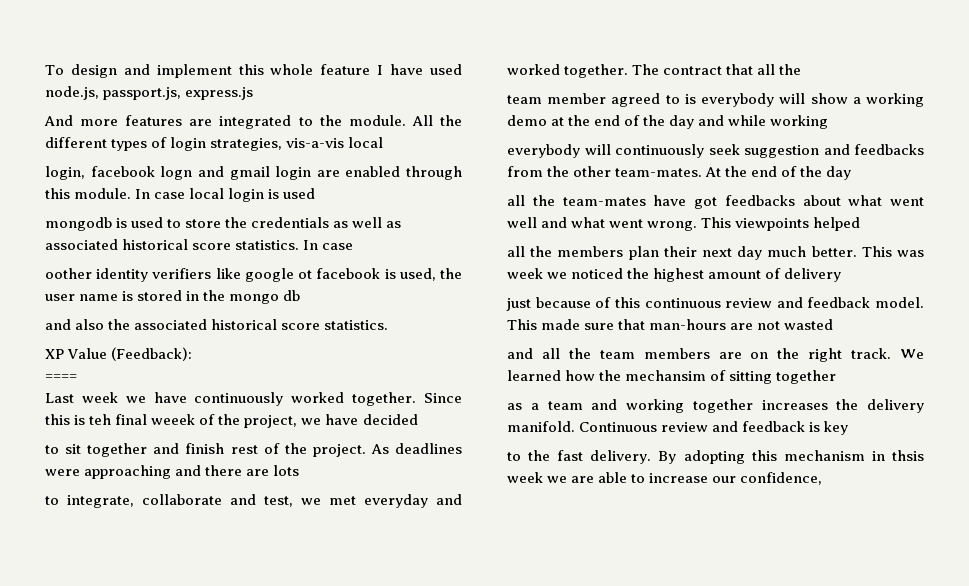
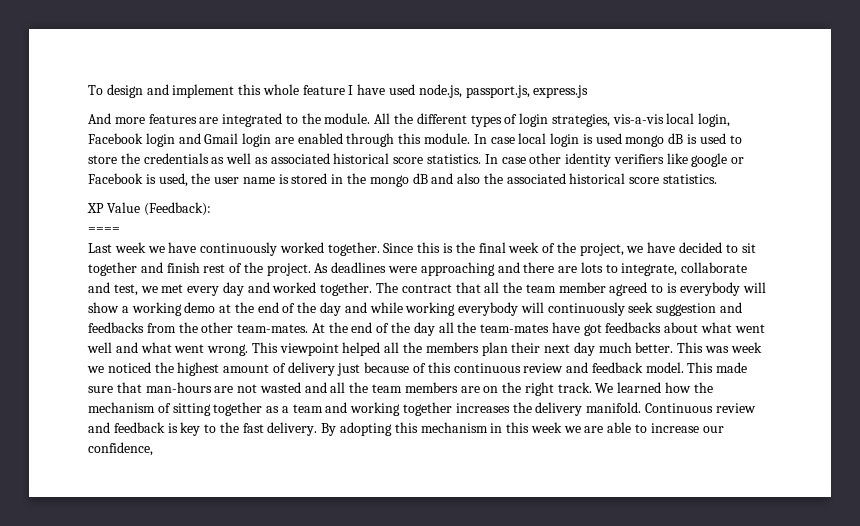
- All the different types of login strategies, vis-a-vis local
- login, facebook logn and gmail login are enabled through this module.
+ All the different types of login strategies, vis-a-vis local login, Facebook login and Gmail login are enabled through this module.
- In case local login is used
- mongodb is used to store the credentials as well as associated historical score statistics. In case
- oother identity verifiers like google ot facebook is used, the user name is stored in the mongo db
- and also the associated historical score statistics.
+ In case local login is used mongo dB is used to store the credentials as well as associated historical score statistics. In case other identity verifiers like google or Facebook is used, the user name is stored in the mongo dB and also the associated historical score statistics.
- Since this is teh final weeek of the project, we have decided
- to sit together and finish rest of the project.
+ Since this is the final week of the project, we have decided to sit together and finish rest of the project.
- As deadlines were approaching and there are lots
- to integrate, collaborate and test, we met everyday and worked together.
+ As deadlines were approaching and there are lots to integrate, collaborate and test, we met every day and worked together.
- The contract that all the
- team member agreed to is everybody will show a working demo at the end of the day and while working
- everybody will continuously seek suggestion and feedbacks from the other team-mates.
+ The contract that all the team member agreed to is everybody will show a working demo at the end of the day and while working everybody will continuously seek suggestion and feedbacks from the other team-mates.
- At the end of the day
- all the team-mates have got feedbacks about what went well and what went wrong.
+ At the end of the day all the team-mates have got feedbacks about what went well and what went wrong.
- This viewpoints helped
- all the members plan their next day much better.
+ This viewpoint helped all the members plan their next day much better.
- This was week we noticed the highest amount of delivery
- just because of this continuous review and feedback model.
+ This was week we noticed the highest amount of delivery just because of this continuous review and feedback model.
- This made sure that man-hours are not wasted
- and all the team members are on the right track.
+ This made sure that man-hours are not wasted and all the team members are on the right track.
- We learned how the mechansim of sitting together
- as a team and working together increases the delivery manifold.
+ We learned how the mechanism of sitting together as a team and working together increases the delivery manifold.
- Continuous review and feedback is key
- to the fast delivery.
+ Continuous review and feedback is key to the fast delivery.
- By adopting this mechanism in thsis week we are able to increase our confidence,
+ By adopting this mechanism in this week we are able to increase our confidence,

